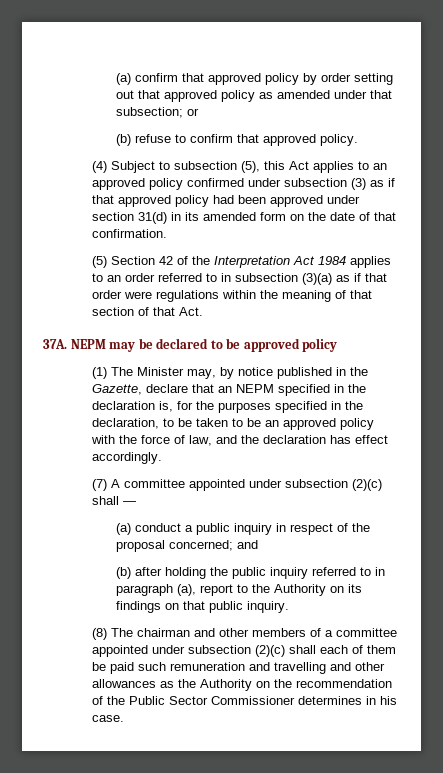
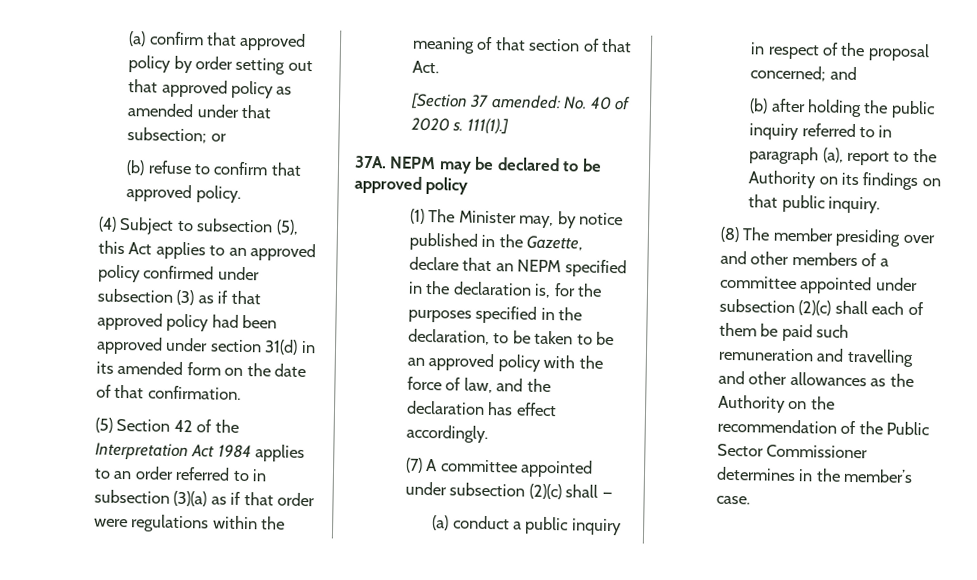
+ [Section 37 amended: No. 40 of 2020 s. 111(1).]
- (8) The chairman and other members of a committee appointed under subsection (2)(c) shall each of them be paid such remuneration and travelling and other allowances as the Authority on the recommendation of the Public Sector Commissioner determines in his case.
+ (8) The member presiding over and other members of a committee appointed under subsection (2)(c) shall each of them be paid such remuneration and travelling and other allowances as the Authority on the recommendation of the Public Sector Commissioner determines in the member’s case.

